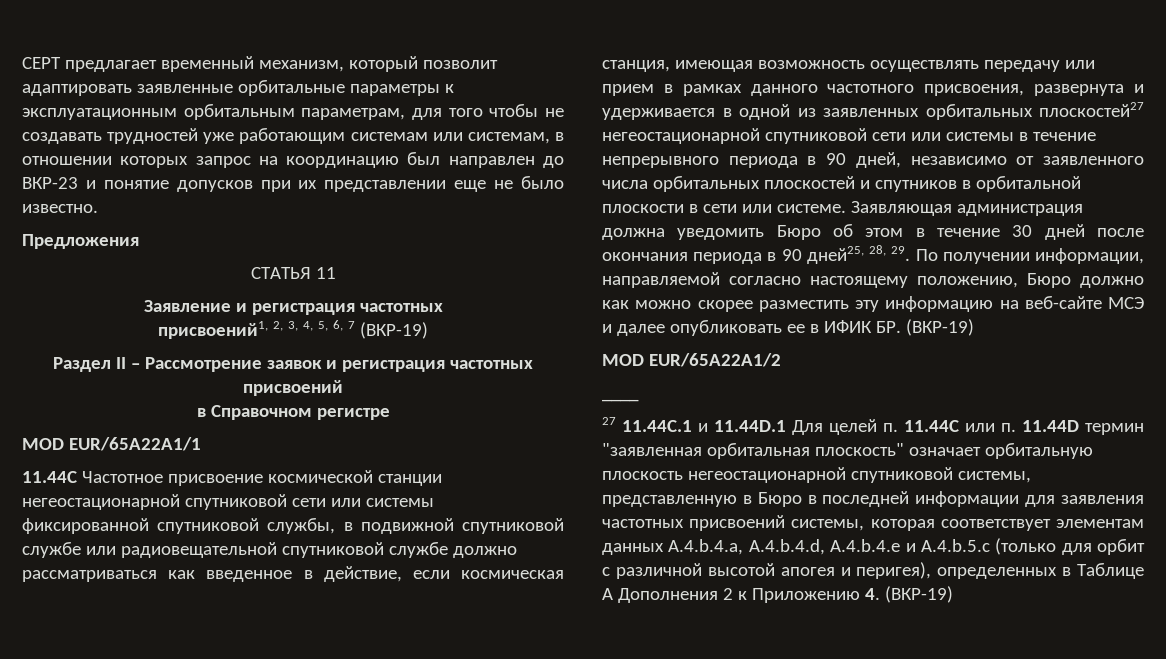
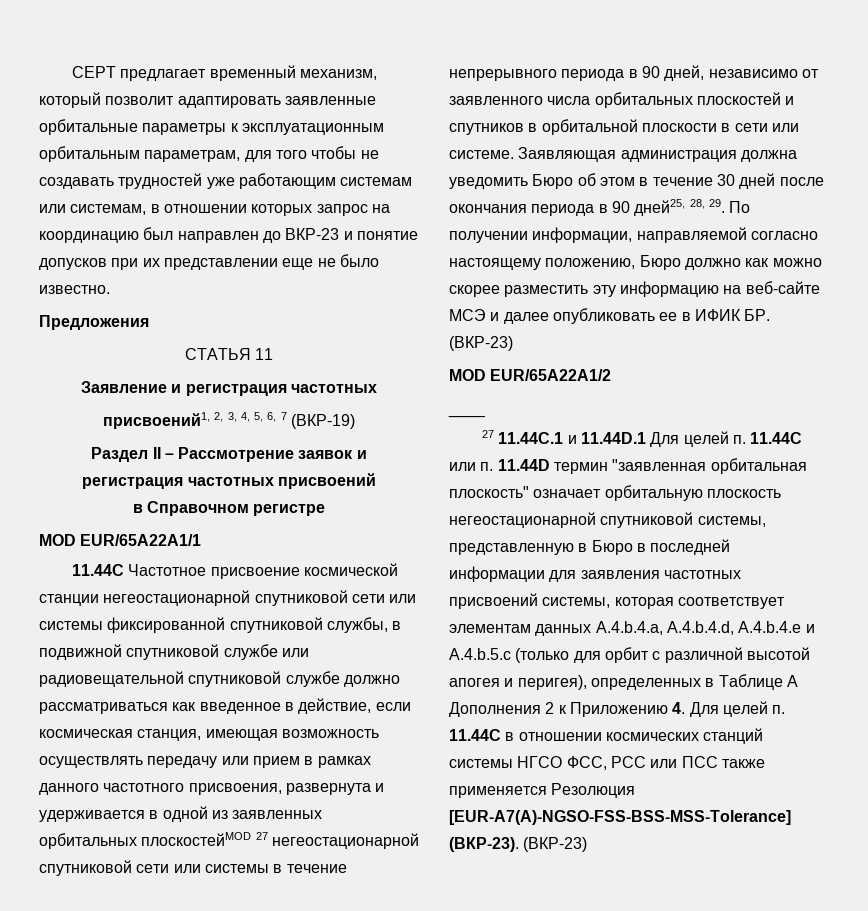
- 11.44C Частотное присвоение космической станции негеостационарной спутниковой сети или системы фиксированной спутниковой службы, в подвижной спутниковой службе или радиовещательной спутниковой службе должно рассматриваться как введенное в действие, если космическая станция, имеющая возможность осуществлять передачу или прием в рамках данного частотного присвоения, развернута и удерживается в одной из заявленных орбитальных плоскостей27 негеостационарной спутниковой сети или системы в течение непрерывного периода в 90 дней, независимо от заявленного числа орбитальных плоскостей и спутников в орбитальной плоскости в сети или системе.
+ 11.44C Частотное присвоение космической станции негеостационарной спутниковой сети или системы фиксированной спутниковой службы, в подвижной спутниковой службе или радиовещательной спутниковой службе должно рассматриваться как введенное в действие, если космическая станция, имеющая возможность осуществлять передачу или прием в рамках данного частотного присвоения, развернута и удерживается в одной из заявленных орбитальных плоскостейMOD 27 негеостационарной спутниковой сети или системы в течение непрерывного периода в 90 дней, независимо от заявленного числа орбитальных плоскостей и спутников в орбитальной плоскости в сети или системе.
- Заявляющая администрация должна уведомить Бюро об этом в течение 30 дней после окончания периода в 90 дней25, 28, 29. По получении информации, направляемой согласно настоящему положению, Бюро должно как можно скорее разместить эту информацию на веб-сайте МСЭ и далее опубликовать ее в ИФИК БР. (ВКР-19)
+ Заявляющая администрация должна уведомить Бюро об этом в течение 30 дней после окончания периода в 90 дней25, 28, 29. По получении информации, направляемой согласно настоящему положению, Бюро должно как можно скорее разместить эту информацию на веб-сайте МСЭ и далее опубликовать ее в ИФИК БР. (ВКР-23)
- 27 11.44C.1 и 11.44D.1 Для целей п. 11.44C или п. 11.44D термин "заявленная орбитальная плоскость" означает орбитальную плоскость негеостационарной спутниковой системы, представленную в Бюро в последней информации для заявления частотных присвоений системы, которая соответствует элементам данных A.4.b.4.a, A.4.b.4.d, A.4.b.4.e и A.4.b.5.c (только для орбит с различной высотой апогея и перигея), определенных в Таблице A Дополнения 2 к Приложению 4. (ВКР-19)
+ 27 11.44C.1 и 11.44D.1 Для целей п. 11.44C или п. 11.44D термин "заявленная орбитальная плоскость" означает орбитальную плоскость негеостационарной спутниковой системы, представленную в Бюро в последней информации для заявления частотных присвоений системы, которая соответствует элементам данных A.4.b.4.a, A.4.b.4.d, A.4.b.4.e и A.4.b.5.c (только для орбит с различной высотой апогея и перигея), определенных в Таблице A Дополнения 2 к Приложению 4. Для целей п. 11.44C в отношении космических станций системы НГСО ФСС, РСС или ПСС также применяется Резолюция [EUR-A7(A)-NGSO-FSS-BSS-MSS-Tolerance] (ВКР-23). (ВКР-23)

